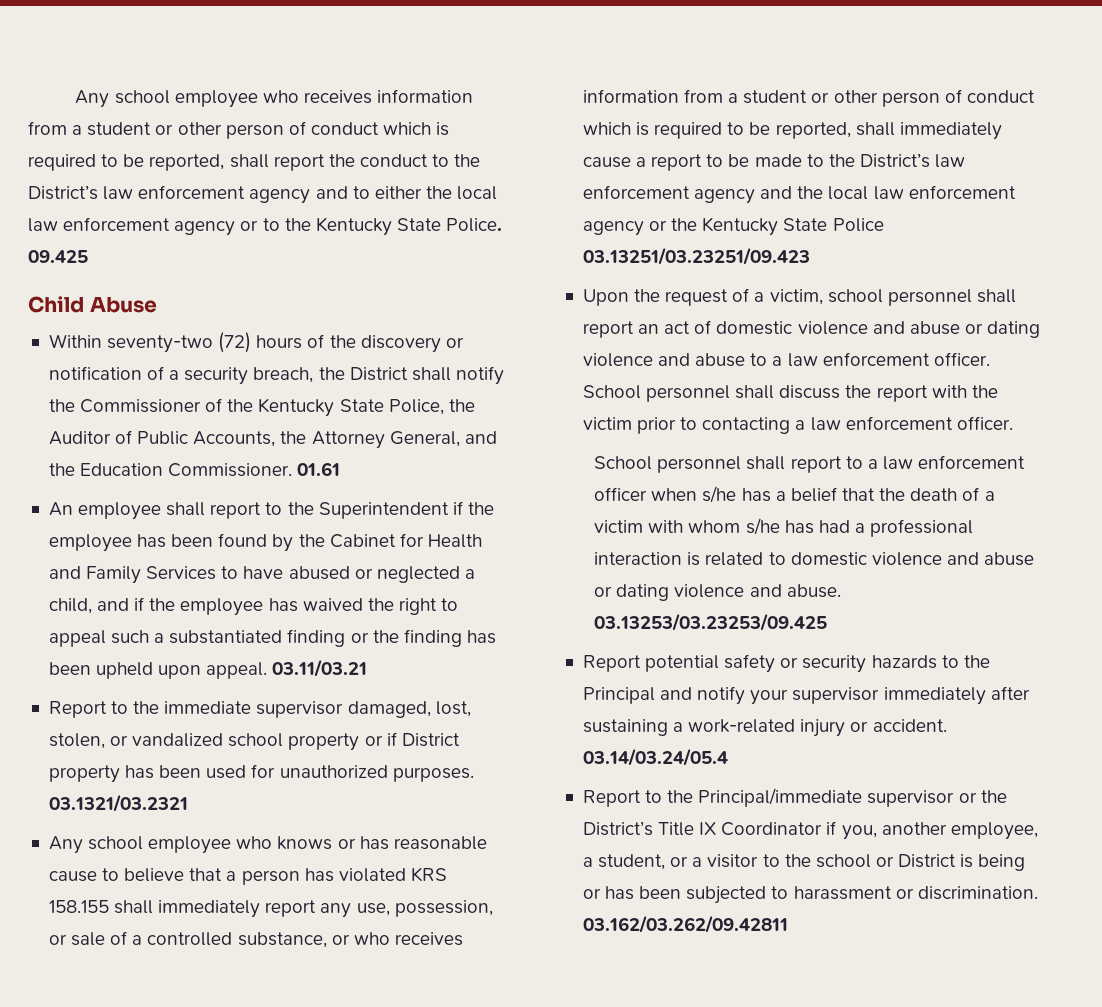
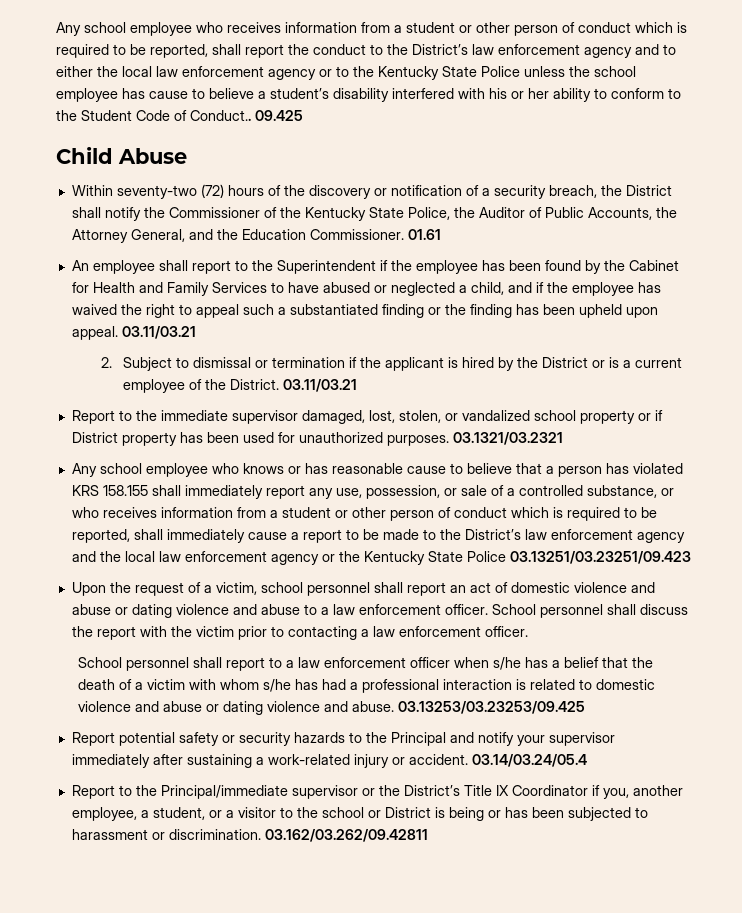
- Any school employee who receives information from a student or other person of conduct which is required to be reported, shall report the conduct to the District’s law enforcement agency and to either the local law enforcement agency or to the Kentucky State Police.
+ Any school employee who receives information from a student or other person of conduct which is required to be reported, shall report the conduct to the District’s law enforcement agency and to either the local law enforcement agency or to the Kentucky State Police unless the school employee has cause to believe a student’s disability interfered with his or her ability to conform to the Student Code of Conduct..
+ 2. Subject to dismissal or termination if the applicant is hired by the District or is a current employee of the District. 03.11/03.21

